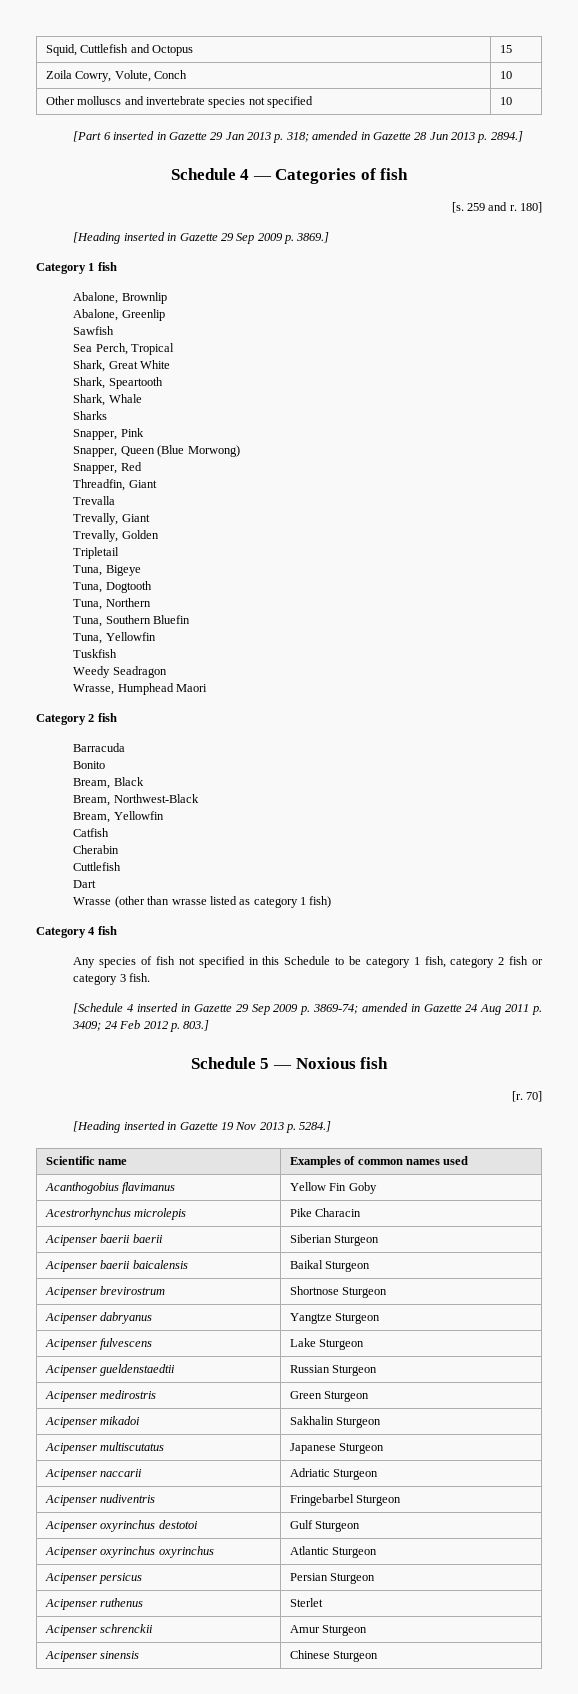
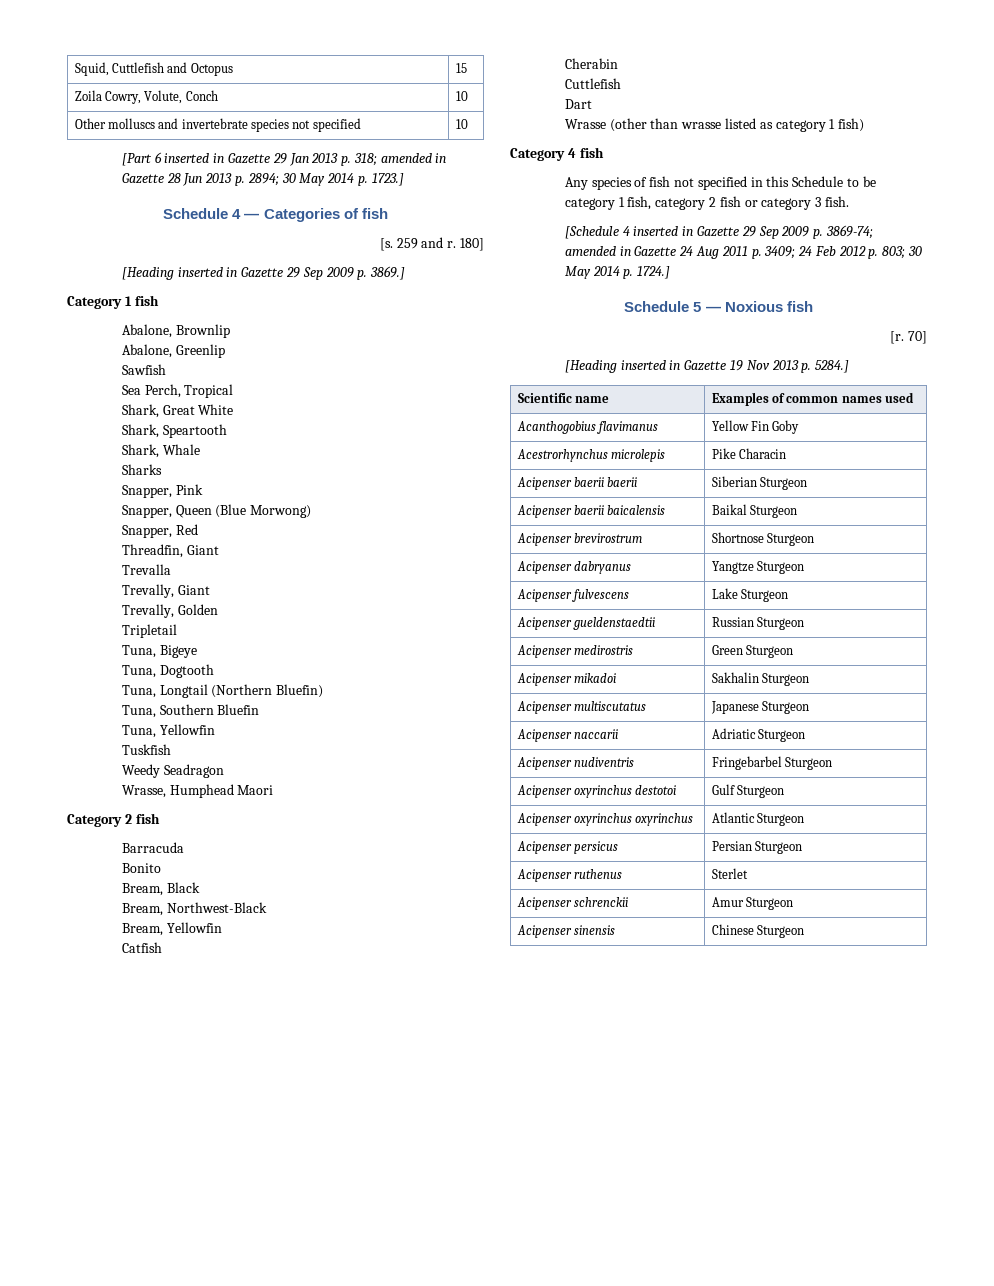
- [Part 6 inserted in Gazette 29 Jan 2013 p. 318; amended in Gazette 28 Jun 2013 p. 2894.]
+ [Part 6 inserted in Gazette 29 Jan 2013 p. 318; amended in Gazette 28 Jun 2013 p. 2894; 30 May 2014 p. 1723.]
- Tuna, Northern
+ Tuna, Longtail (Northern Bluefin)
- [Schedule 4 inserted in Gazette 29 Sep 2009 p. 3869-74; amended in Gazette 24 Aug 2011 p. 3409; 24 Feb 2012 p. 803.]
+ [Schedule 4 inserted in Gazette 29 Sep 2009 p. 3869-74; amended in Gazette 24 Aug 2011 p. 3409; 24 Feb 2012 p. 803; 30 May 2014 p. 1724.]

